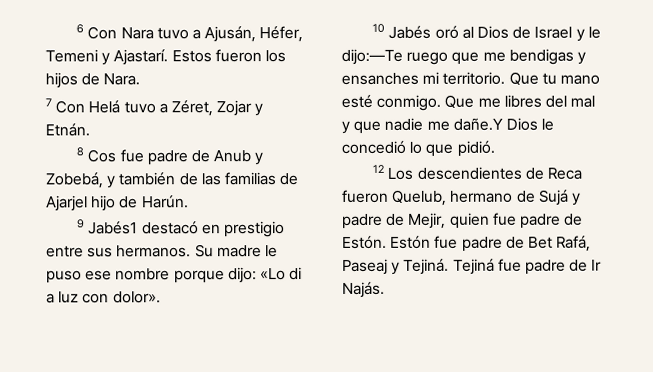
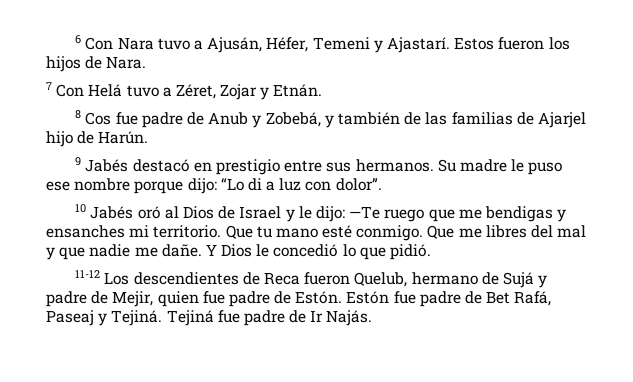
- 9 Jabés1 destacó en prestigio entre sus hermanos.
+ 9 Jabés destacó en prestigio entre sus hermanos.
- Su madre le puso ese nombre porque dijo: «Lo di a luz con dolor».
+ Su madre le puso ese nombre porque dijo: “Lo di a luz con dolor”.
- 10 Jabés oró al Dios de Israel y le dijo:—Te ruego que me bendigas y ensanches mi territorio.
+ 10 Jabés oró al Dios de Israel y le dijo: —Te ruego que me bendigas y ensanches mi territorio.
- Que me libres del mal y que nadie me dañe.Y Dios le concedió lo que pidió.
+ Que me libres del mal y que nadie me dañe. Y Dios le concedió lo que pidió.
- 12 Los descendientes de Reca fueron Quelub, hermano de Sujá y padre de Mejir, quien fue padre de Estón.
+ 11-12 Los descendientes de Reca fueron Quelub, hermano de Sujá y padre de Mejir, quien fue padre de Estón.

